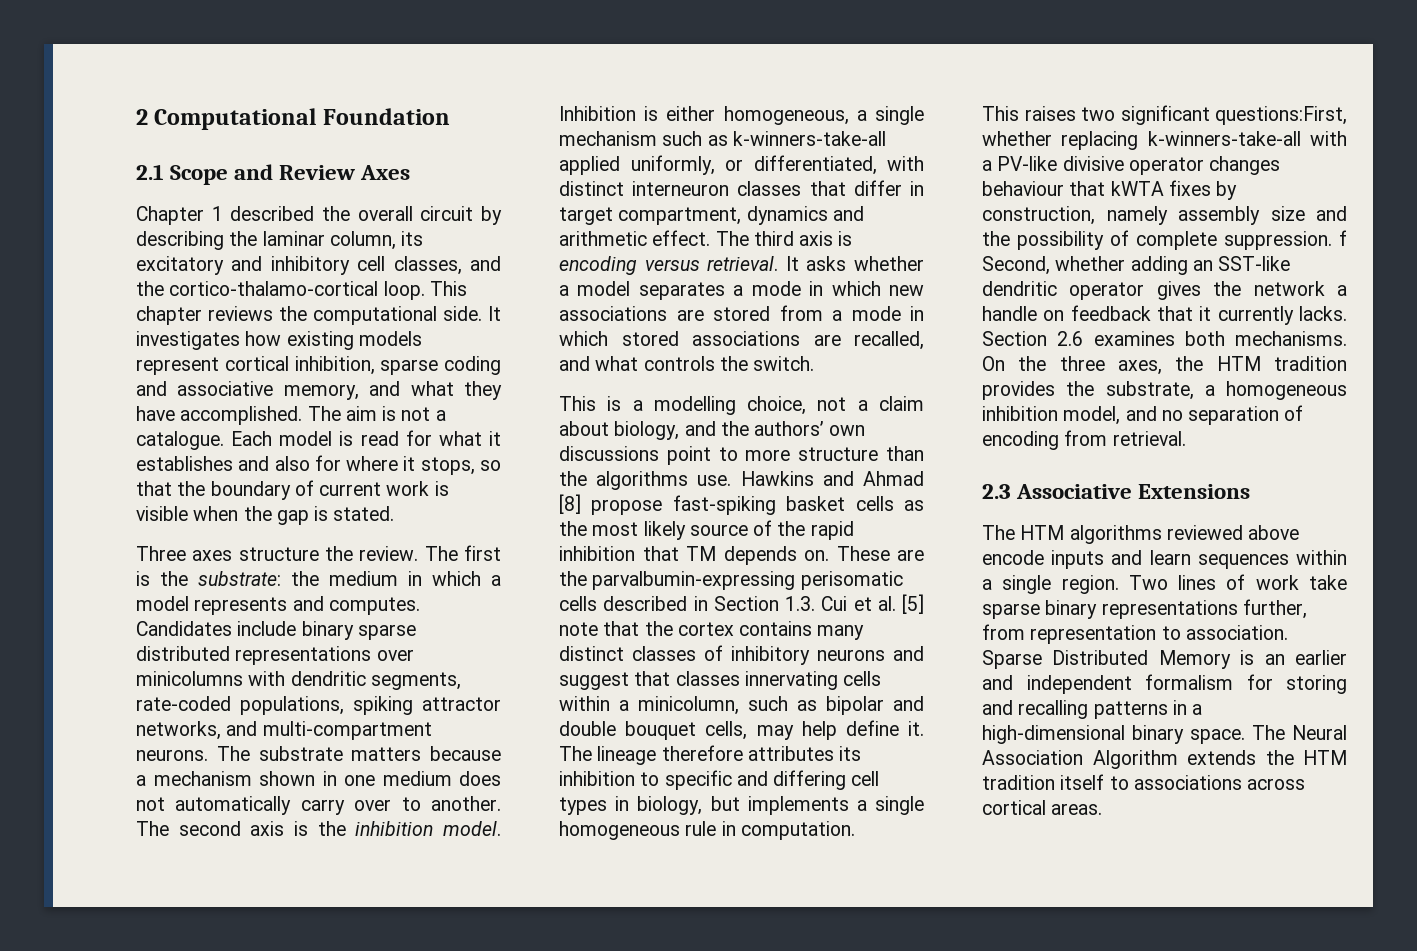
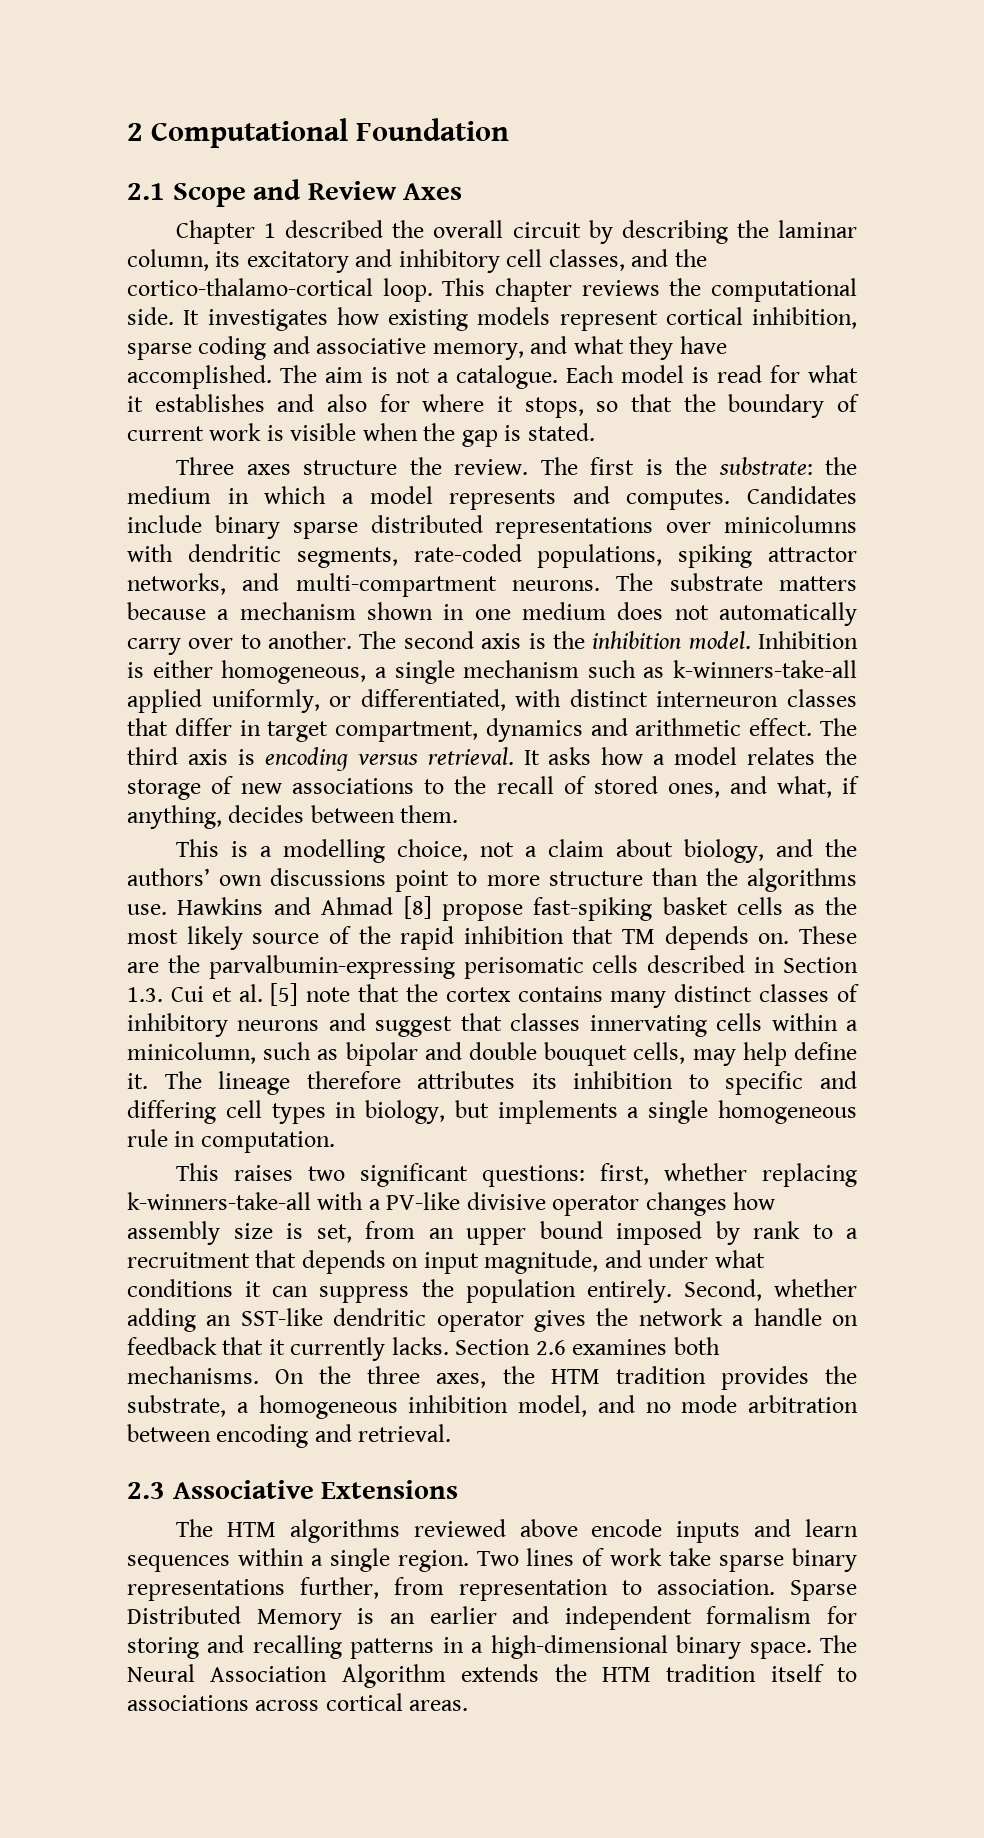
- It asks whether a model separates a mode in which new associations are stored from a mode in which stored associations are recalled, and what controls the switch.
+ It asks how a model relates the storage of new associations to the recall of stored ones, and what, if anything, decides between them.
- This raises two significant questions:First, whether replacing k-winners-take-all with a PV-like divisive operator changes behaviour that kWTA fixes by construction, namely assembly size and the possibility of complete suppression. f Second, whether adding an SST-like dendritic operator gives the network a handle on feedback that it currently lacks.
+ This raises two significant questions: first, whether replacing k-winners-take-all with a PV-like divisive operator changes how assembly size is set, from an upper bound imposed by rank to a recruitment that depends on input magnitude, and under what conditions it can suppress the population entirely. Second, whether adding an SST-like dendritic operator gives the network a handle on feedback that it currently lacks.
- On the three axes, the HTM tradition provides the substrate, a homogeneous inhibition model, and no separation of encoding from retrieval.
+ On the three axes, the HTM tradition provides the substrate, a homogeneous inhibition model, and no mode arbitration between encoding and retrieval.

